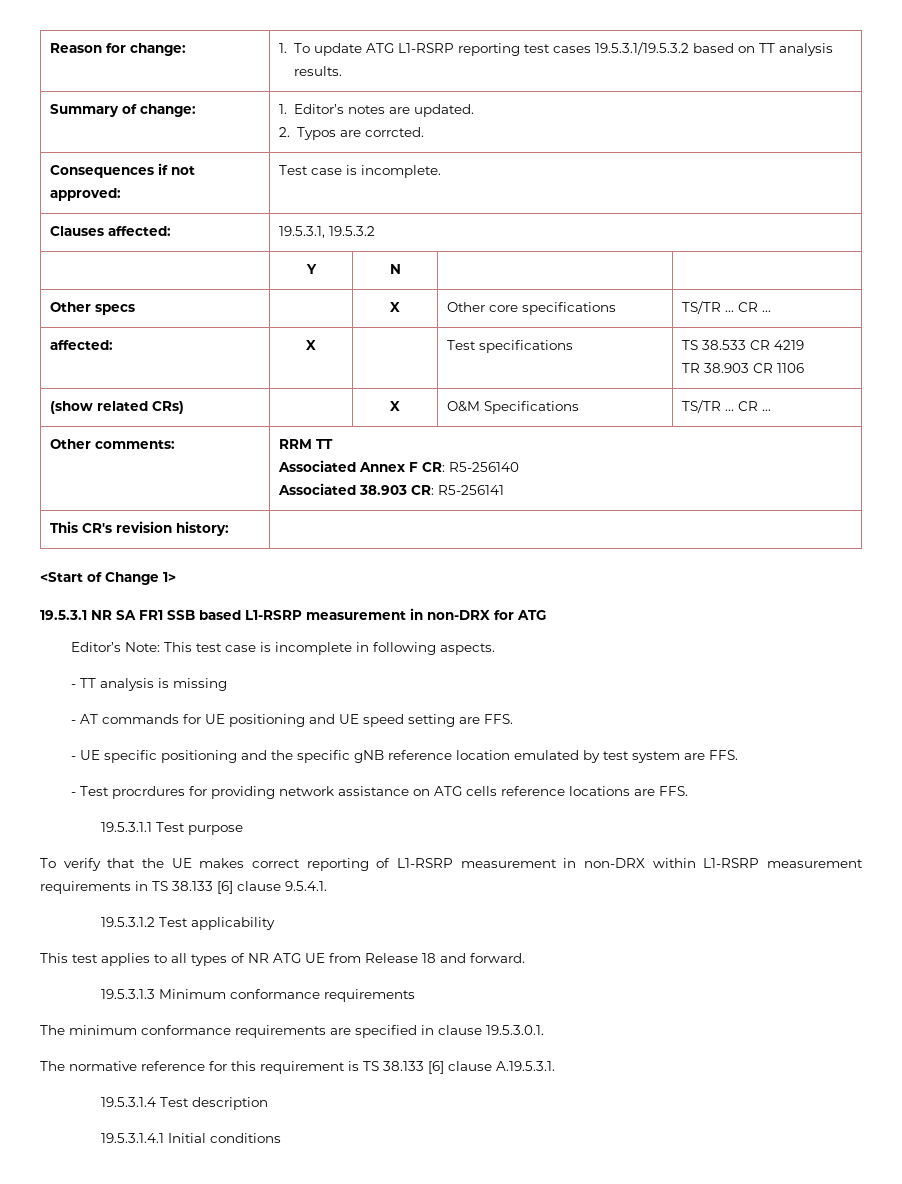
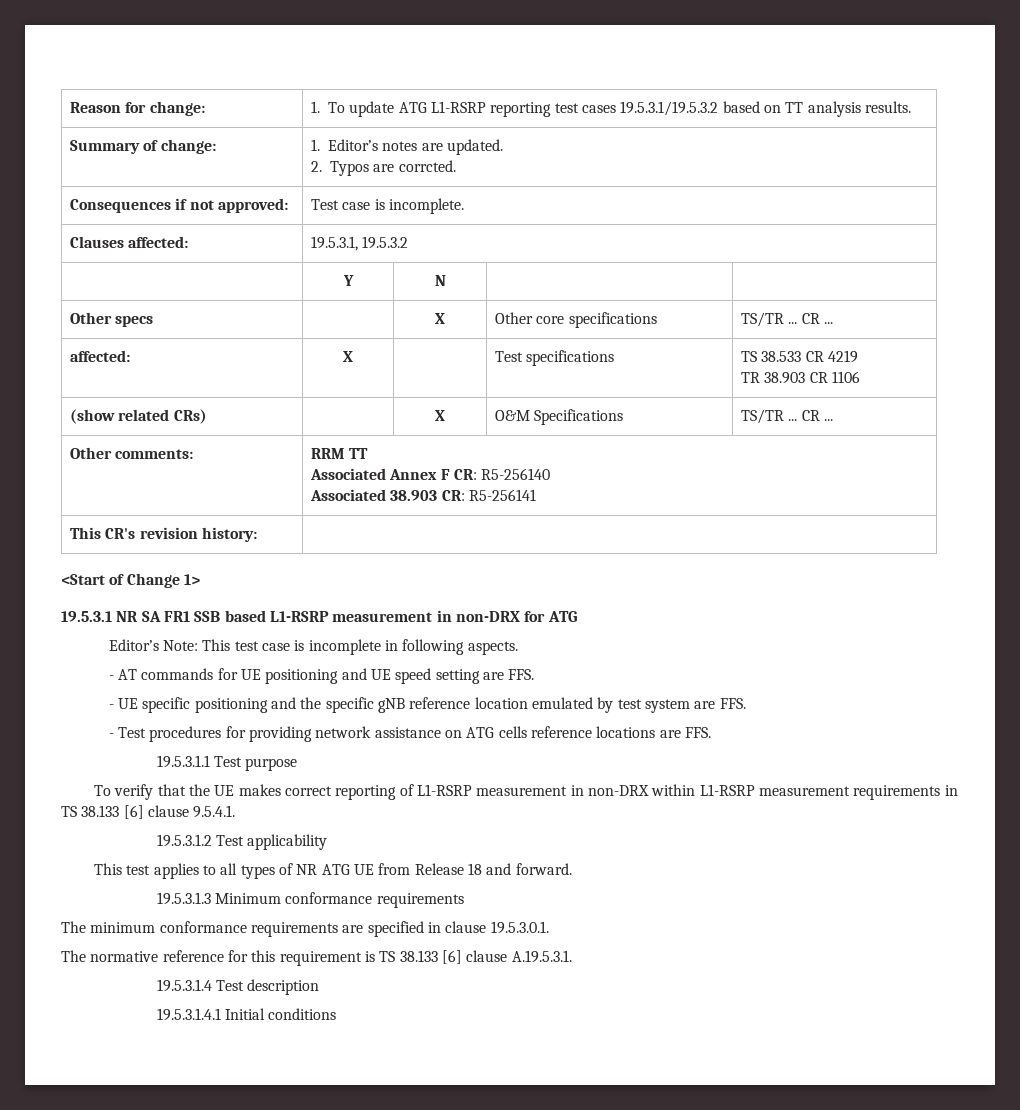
- - TT analysis is missing
- - Test procrdures for providing network assistance on ATG cells reference locations are FFS.
+ - Test procedures for providing network assistance on ATG cells reference locations are FFS.

